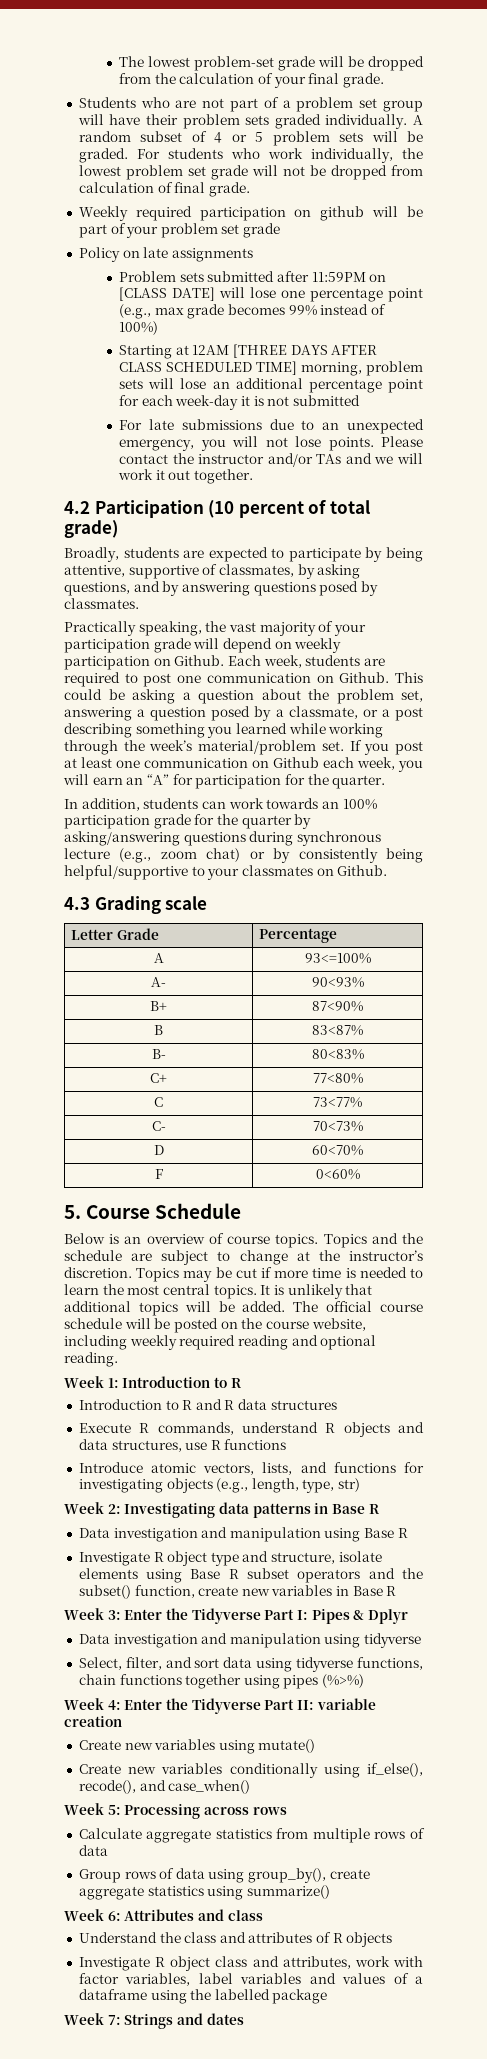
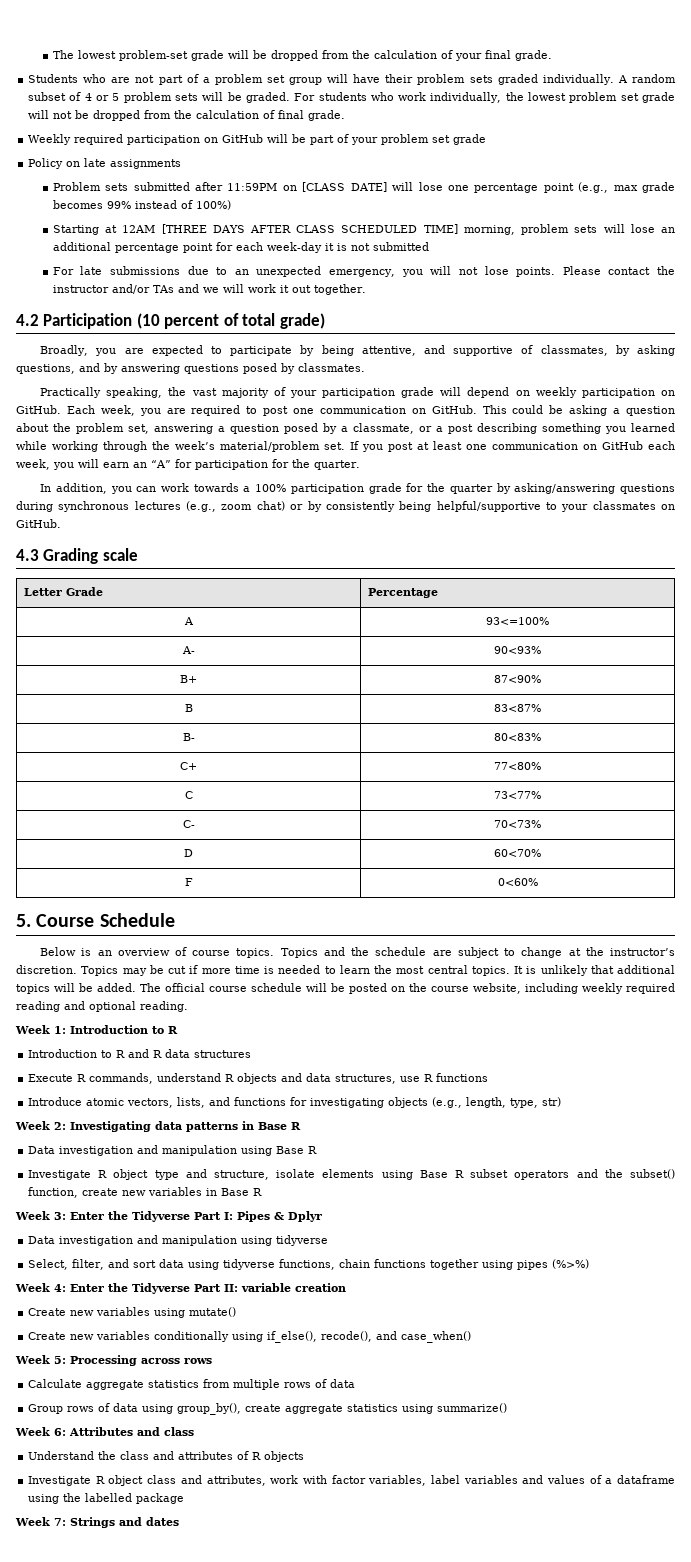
- For students who work individually, the lowest problem set grade will not be dropped from calculation of final grade.
+ For students who work individually, the lowest problem set grade will not be dropped from the calculation of final grade.
- Weekly required participation on github will be part of your problem set grade
+ Weekly required participation on GitHub will be part of your problem set grade
- Broadly, students are expected to participate by being attentive, supportive of classmates, by asking questions, and by answering questions posed by classmates.
+ Broadly, you are expected to participate by being attentive, and supportive of classmates, by asking questions, and by answering questions posed by classmates.
- Practically speaking, the vast majority of your participation grade will depend on weekly participation on Github.
+ Practically speaking, the vast majority of your participation grade will depend on weekly participation on GitHub.
- Each week, students are required to post one communication on Github.
+ Each week, you are required to post one communication on GitHub.
- If you post at least one communication on Github each week, you will earn an “A” for participation for the quarter.
+ If you post at least one communication on GitHub each week, you will earn an “A” for participation for the quarter.
- In addition, students can work towards an 100% participation grade for the quarter by asking/answering questions during synchronous lecture (e.g., zoom chat) or by consistently being helpful/supportive to your classmates on Github.
+ In addition, you can work towards a 100% participation grade for the quarter by asking/answering questions during synchronous lectures (e.g., zoom chat) or by consistently being helpful/supportive to your classmates on GitHub.

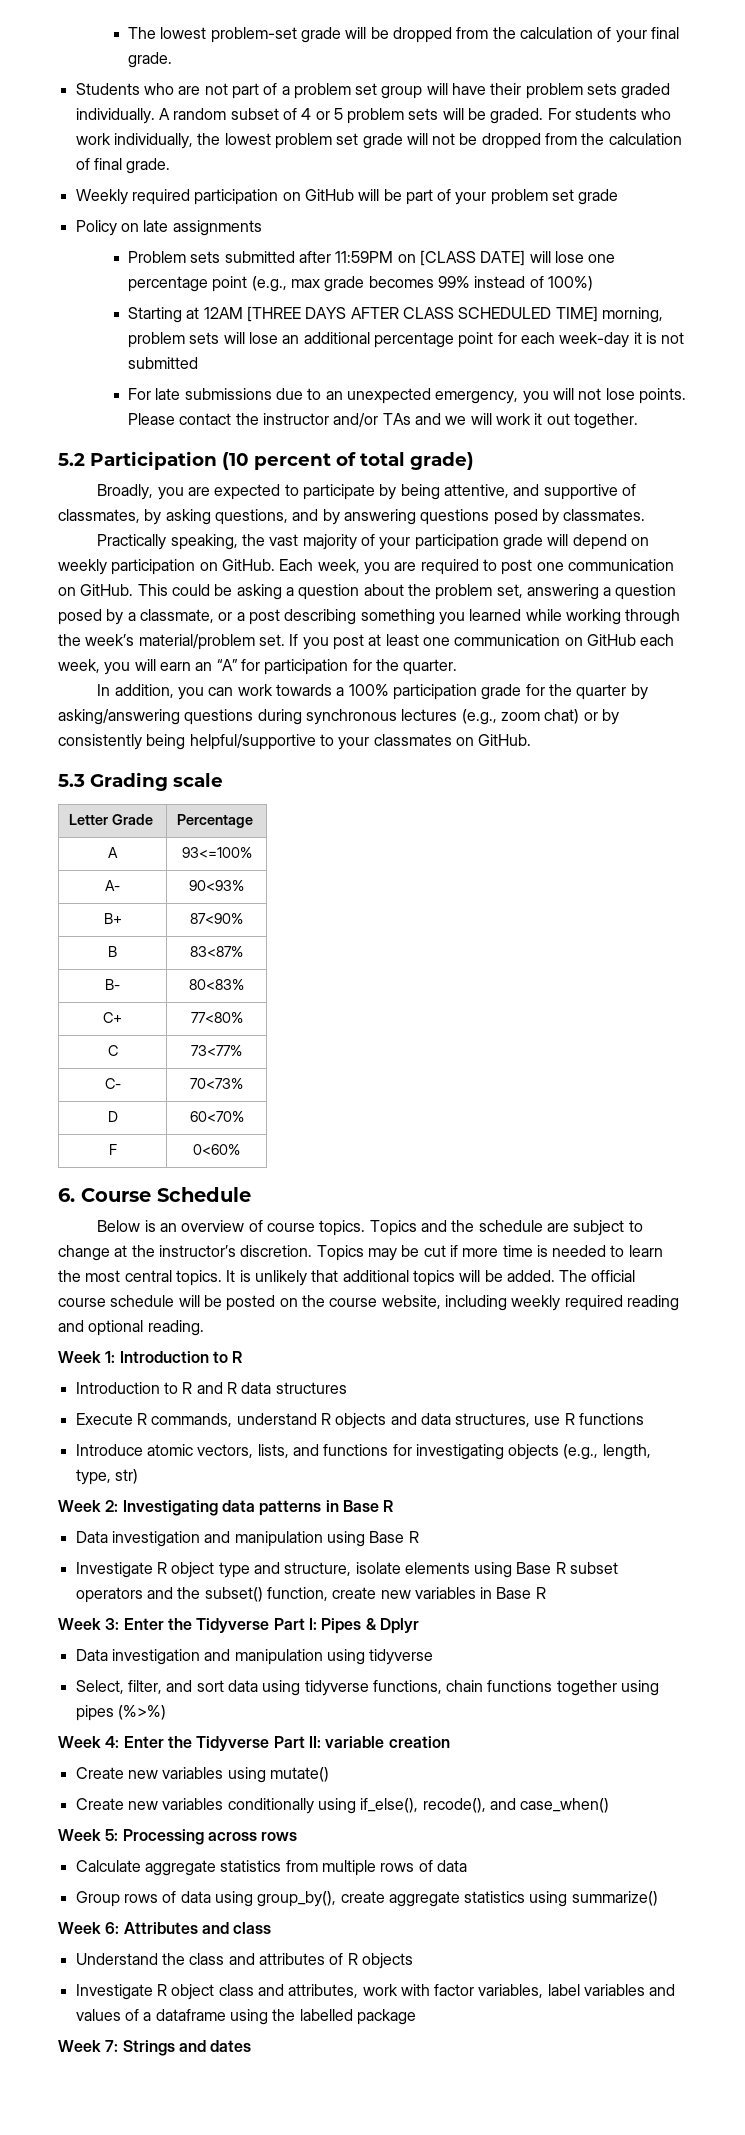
- 4.2 Participation (10 percent of total grade)
+ 5.2 Participation (10 percent of total grade)
- 4.3 Grading scale
+ 5.3 Grading scale
- 5. Course Schedule
+ 6. Course Schedule

